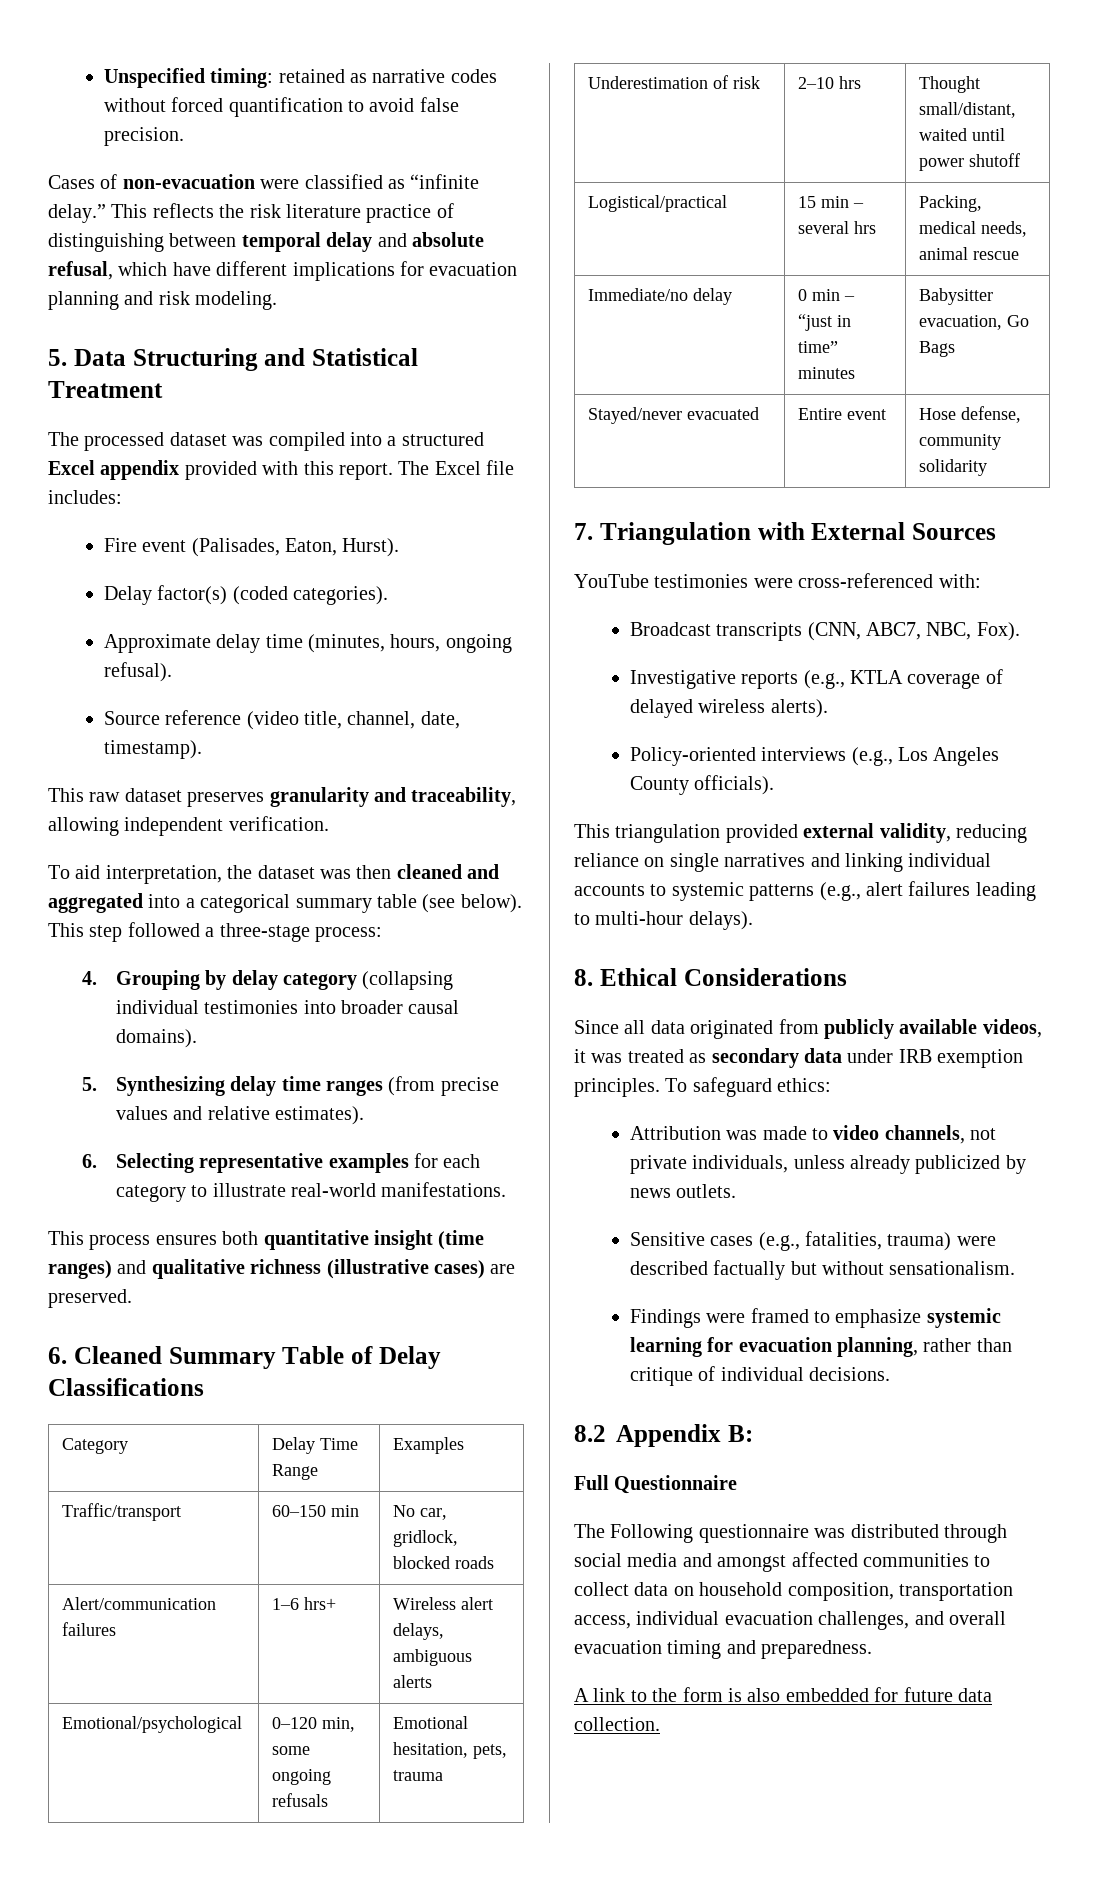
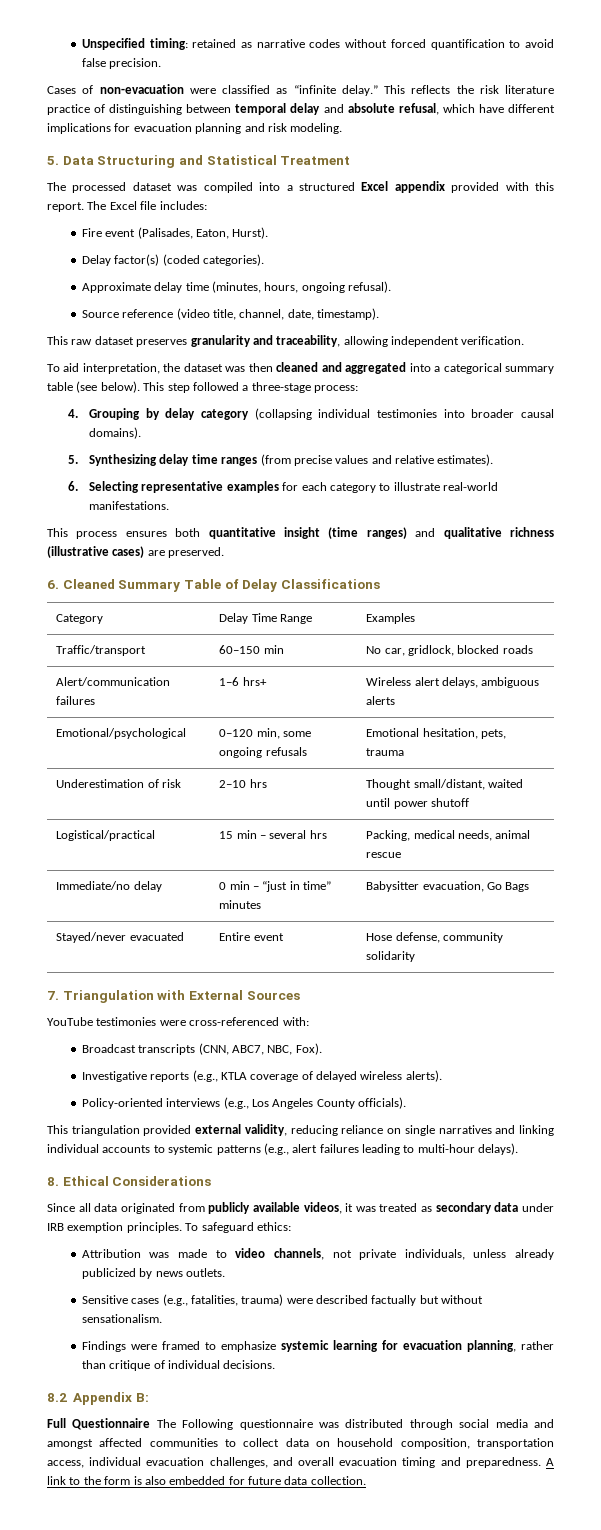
- Full Questionnaire
- The Following questionnaire was distributed through social media and amongst affected communities to collect data on household composition, transportation access, individual evacuation challenges, and overall evacuation timing and preparedness.
- A link to the form is also embedded for future data collection.
+ Full Questionnaire The Following questionnaire was distributed through social media and amongst affected communities to collect data on household composition, transportation access, individual evacuation challenges, and overall evacuation timing and preparedness. A link to the form is also embedded for future data collection.

